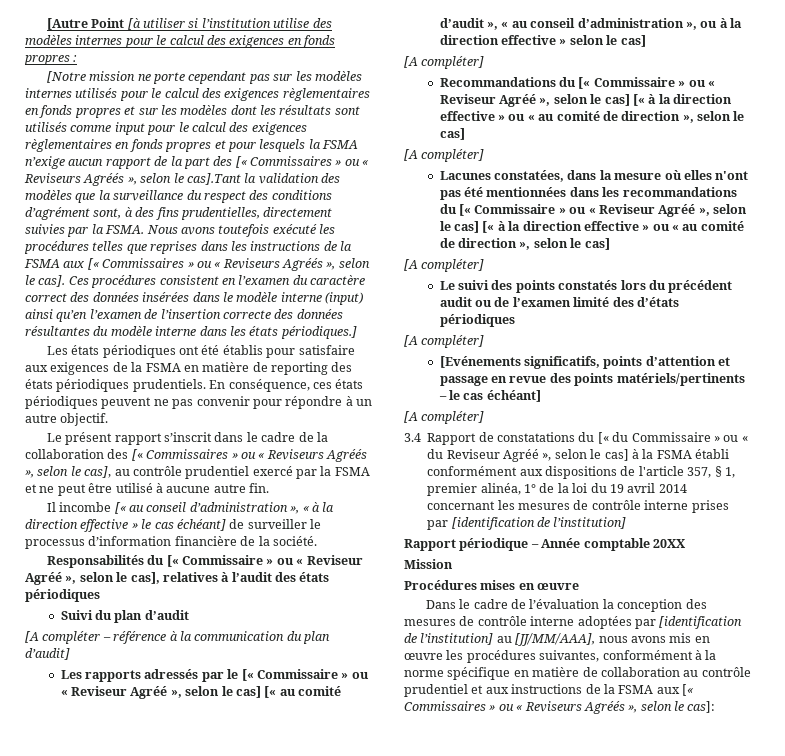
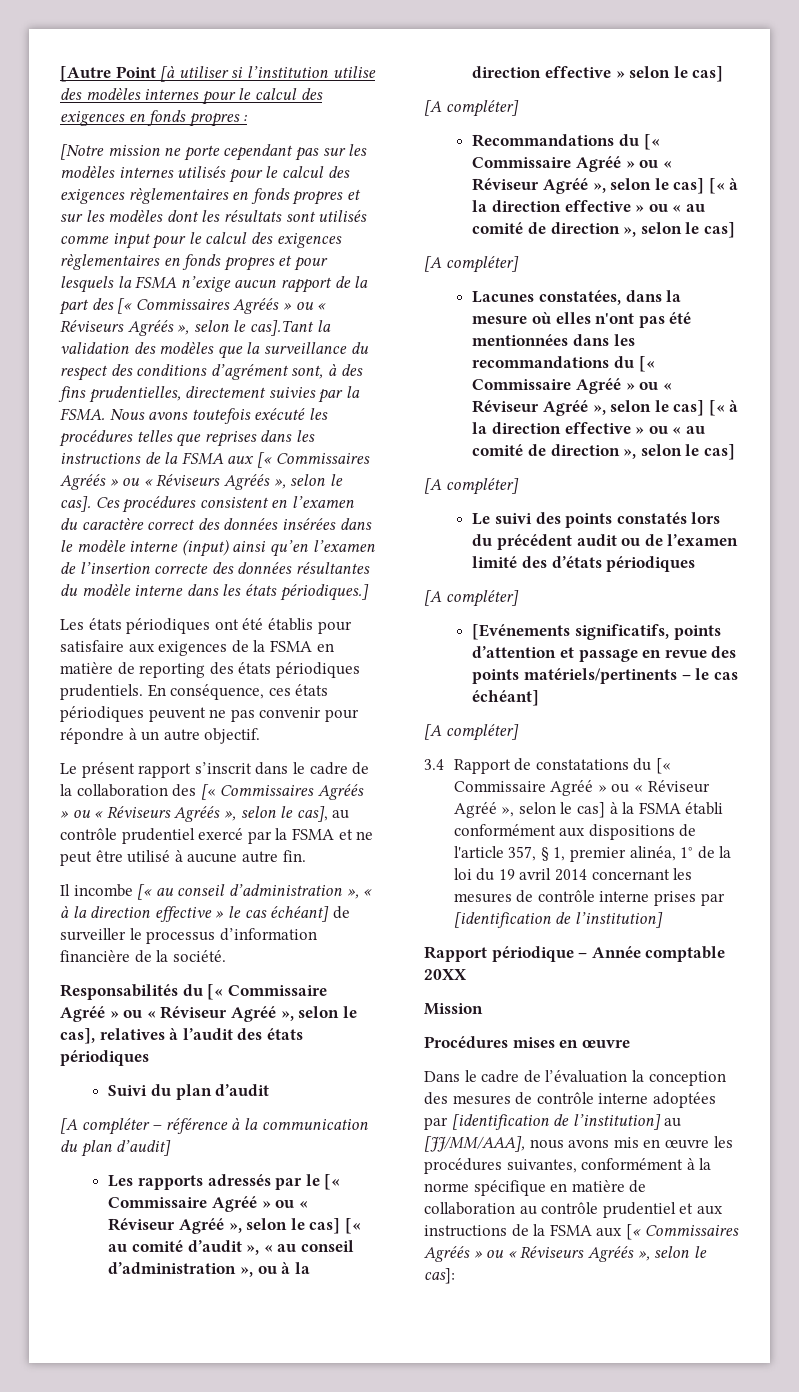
- [Notre mission ne porte cependant pas sur les modèles internes utilisés pour le calcul des exigences règlementaires en fonds propres et sur les modèles dont les résultats sont utilisés comme input pour le calcul des exigences règlementaires en fonds propres et pour lesquels la FSMA n’exige aucun rapport de la part des [« Commissaires » ou « Reviseurs Agréés », selon le cas].Tant la validation des modèles que la surveillance du respect des conditions d’agrément sont, à des fins prudentielles, directement suivies par la FSMA.
+ [Notre mission ne porte cependant pas sur les modèles internes utilisés pour le calcul des exigences règlementaires en fonds propres et sur les modèles dont les résultats sont utilisés comme input pour le calcul des exigences règlementaires en fonds propres et pour lesquels la FSMA n’exige aucun rapport de la part des [« Commissaires Agréés » ou « Réviseurs Agréés », selon le cas].Tant la validation des modèles que la surveillance du respect des conditions d’agrément sont, à des fins prudentielles, directement suivies par la FSMA.
- Nous avons toutefois exécuté les procédures telles que reprises dans les instructions de la FSMA aux [« Commissaires » ou « Reviseurs Agréés », selon le cas].
+ Nous avons toutefois exécuté les procédures telles que reprises dans les instructions de la FSMA aux [« Commissaires Agréés » ou « Réviseurs Agréés », selon le cas].
- Le présent rapport s’inscrit dans le cadre de la collaboration des [« Commissaires » ou « Reviseurs Agréés », selon le cas], au contrôle prudentiel exercé par la FSMA et ne peut être utilisé à aucune autre fin.
+ Le présent rapport s’inscrit dans le cadre de la collaboration des [« Commissaires Agréés » ou « Réviseurs Agréés », selon le cas], au contrôle prudentiel exercé par la FSMA et ne peut être utilisé à aucune autre fin.
- Responsabilités du [« Commissaire » ou « Reviseur Agréé », selon le cas], relatives à l’audit des états périodiques
+ Responsabilités du [« Commissaire Agréé » ou « Réviseur Agréé », selon le cas], relatives à l’audit des états périodiques
- Les rapports adressés par le [« Commissaire » ou « Reviseur Agréé », selon le cas] [« au comité d’audit », « au conseil d’administration », ou à la direction effective » selon le cas]
+ Les rapports adressés par le [« Commissaire Agréé » ou « Réviseur Agréé », selon le cas] [« au comité d’audit », « au conseil d’administration », ou à la direction effective » selon le cas]
- Recommandations du [« Commissaire » ou « Reviseur Agréé », selon le cas] [« à la direction effective » ou « au comité de direction », selon le cas]
+ Recommandations du [« Commissaire Agréé » ou « Réviseur Agréé », selon le cas] [« à la direction effective » ou « au comité de direction », selon le cas]
- Lacunes constatées, dans la mesure où elles n'ont pas été mentionnées dans les recommandations du [« Commissaire » ou « Reviseur Agréé », selon le cas] [« à la direction effective » ou « au comité de direction », selon le cas]
+ Lacunes constatées, dans la mesure où elles n'ont pas été mentionnées dans les recommandations du [« Commissaire Agréé » ou « Réviseur Agréé », selon le cas] [« à la direction effective » ou « au comité de direction », selon le cas]
- 3.4 Rapport de constatations du [« du Commissaire » ou « du Reviseur Agréé », selon le cas] à la FSMA établi conformément aux dispositions de l'article 357, § 1, premier alinéa, 1° de la loi du 19 avril 2014 concernant les mesures de contrôle interne prises par [identification de l’institution]
+ 3.4 Rapport de constatations du [« Commissaire Agréé » ou « Réviseur Agréé », selon le cas] à la FSMA établi conformément aux dispositions de l'article 357, § 1, premier alinéa, 1° de la loi du 19 avril 2014 concernant les mesures de contrôle interne prises par [identification de l’institution]
- Dans le cadre de l’évaluation la conception des mesures de contrôle interne adoptées par [identification de l’institution] au [JJ/MM/AAA], nous avons mis en œuvre les procédures suivantes, conformément à la norme spécifique en matière de collaboration au contrôle prudentiel et aux instructions de la FSMA aux [« Commissaires » ou « Reviseurs Agréés », selon le cas]:
+ Dans le cadre de l’évaluation la conception des mesures de contrôle interne adoptées par [identification de l’institution] au [JJ/MM/AAA], nous avons mis en œuvre les procédures suivantes, conformément à la norme spécifique en matière de collaboration au contrôle prudentiel et aux instructions de la FSMA aux [« Commissaires Agréés » ou « Réviseurs Agréés », selon le cas]:

